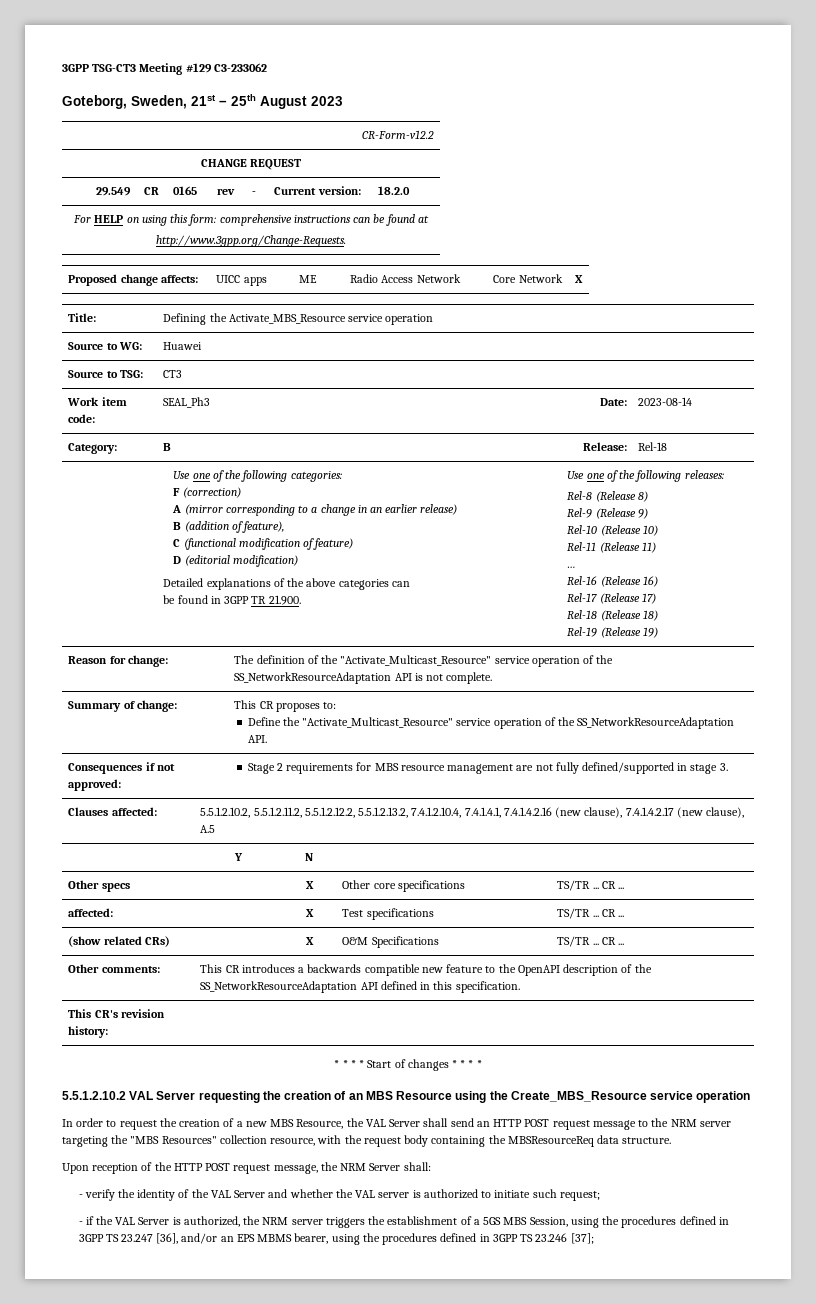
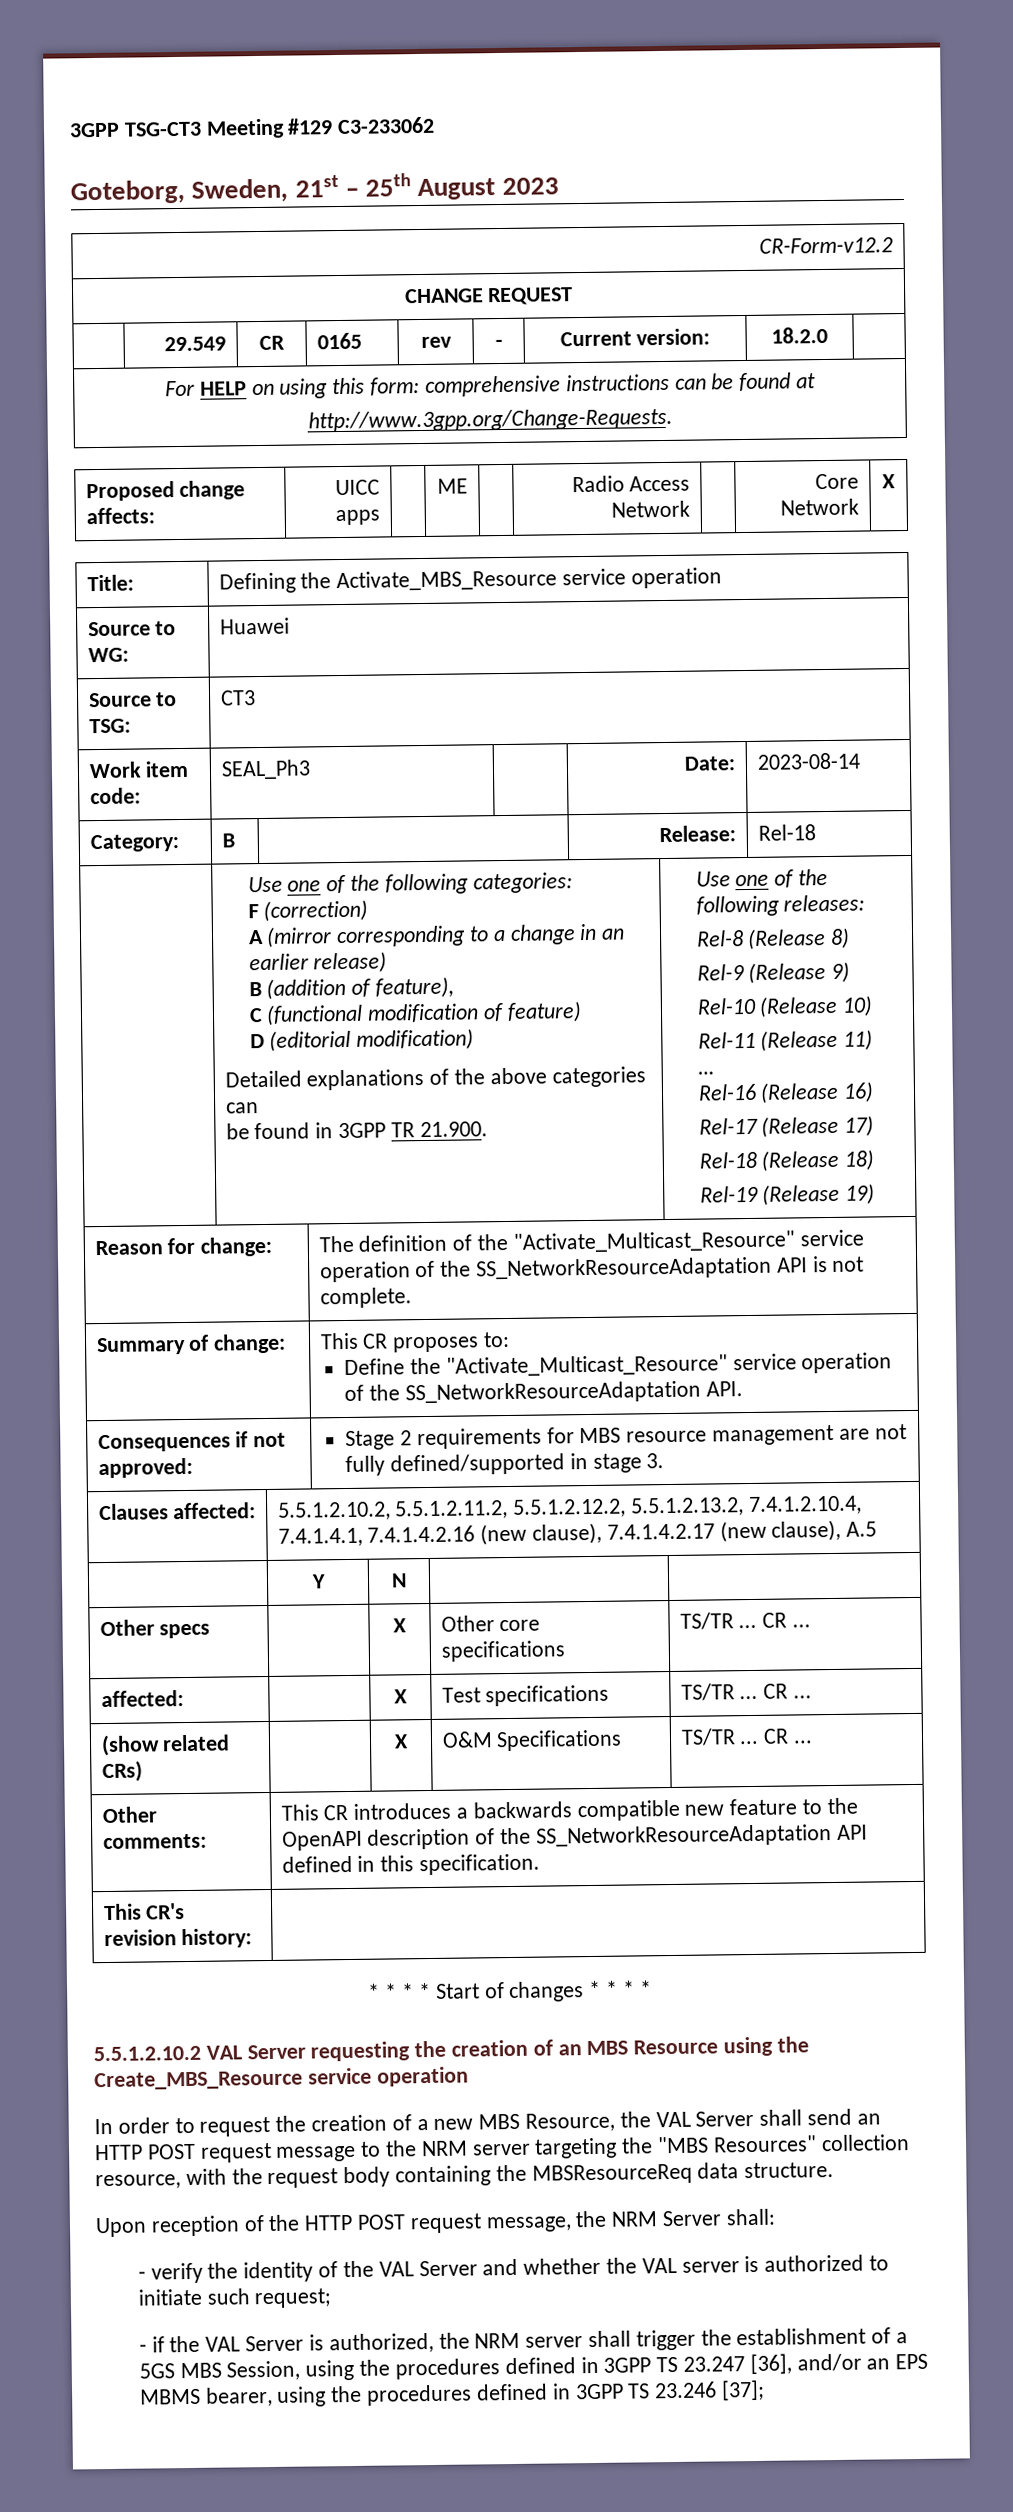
- - if the VAL Server is authorized, the NRM server triggers the establishment of a 5GS MBS Session, using the procedures defined in 3GPP TS 23.247 [36], and/or an EPS MBMS bearer, using the procedures defined in 3GPP TS 23.246 [37];
+ - if the VAL Server is authorized, the NRM server shall trigger the establishment of a 5GS MBS Session, using the procedures defined in 3GPP TS 23.247 [36], and/or an EPS MBMS bearer, using the procedures defined in 3GPP TS 23.246 [37];

